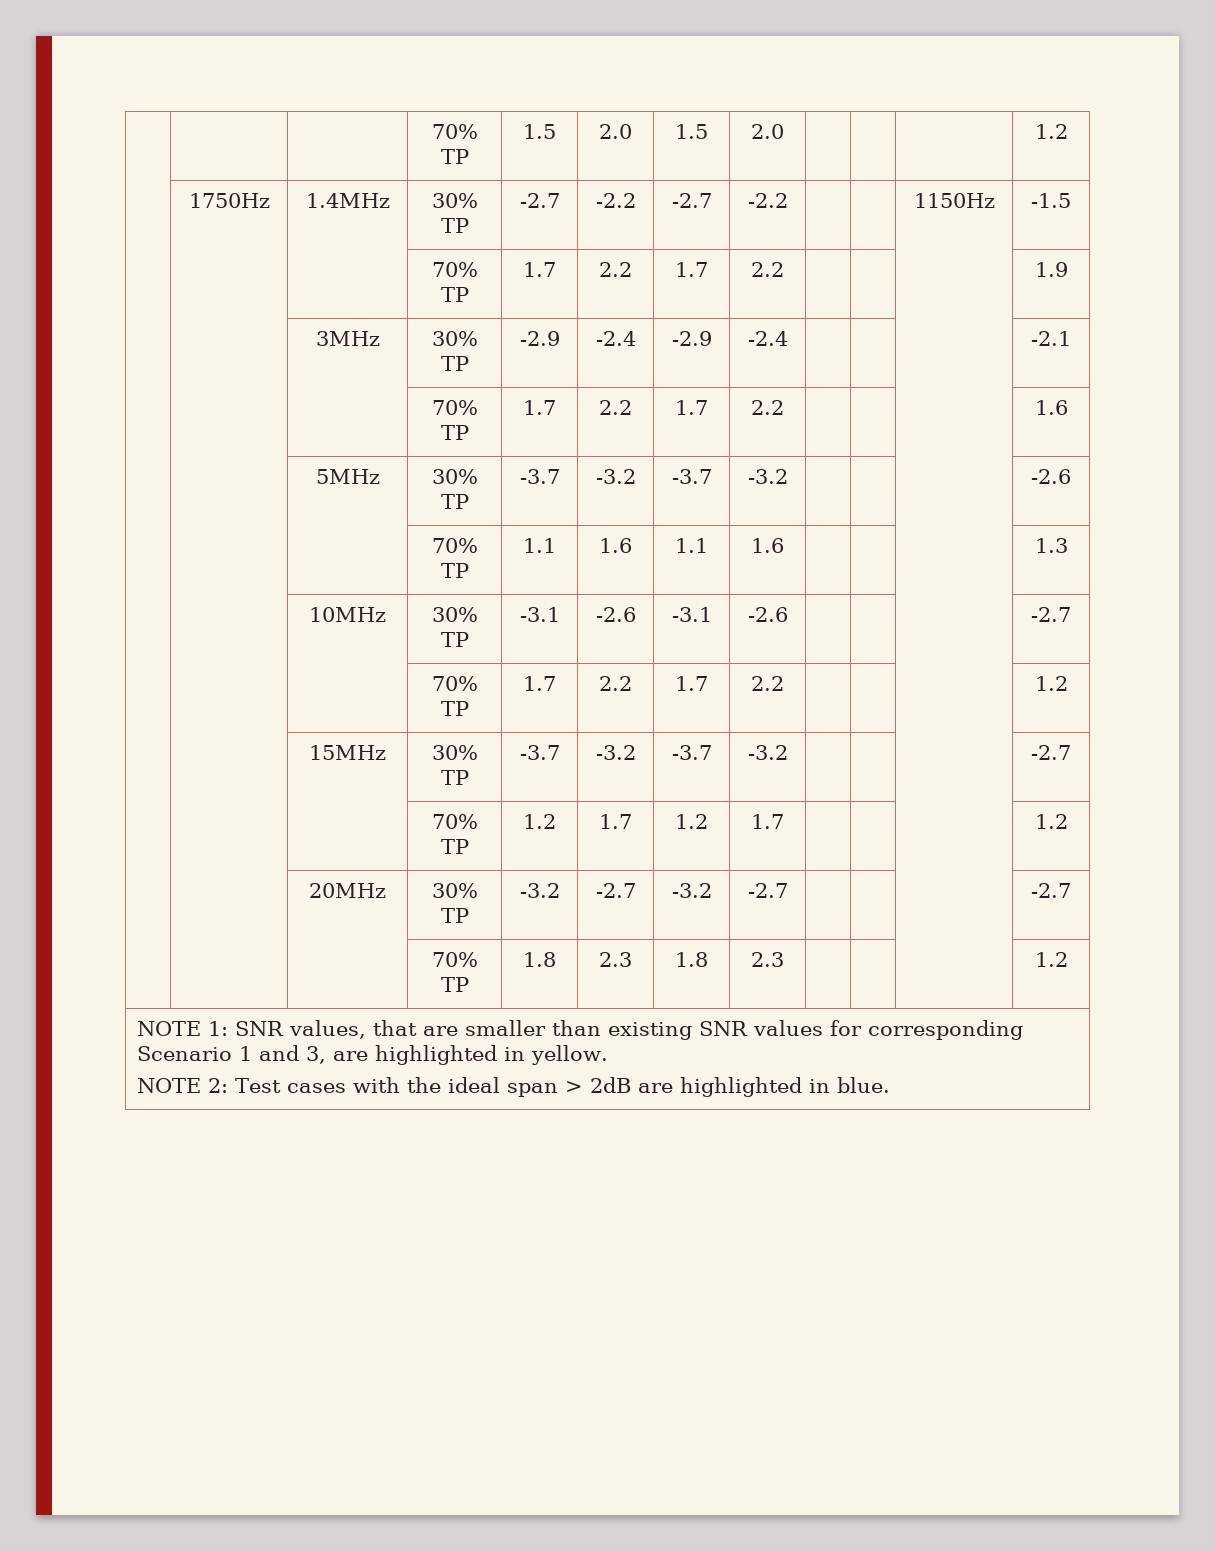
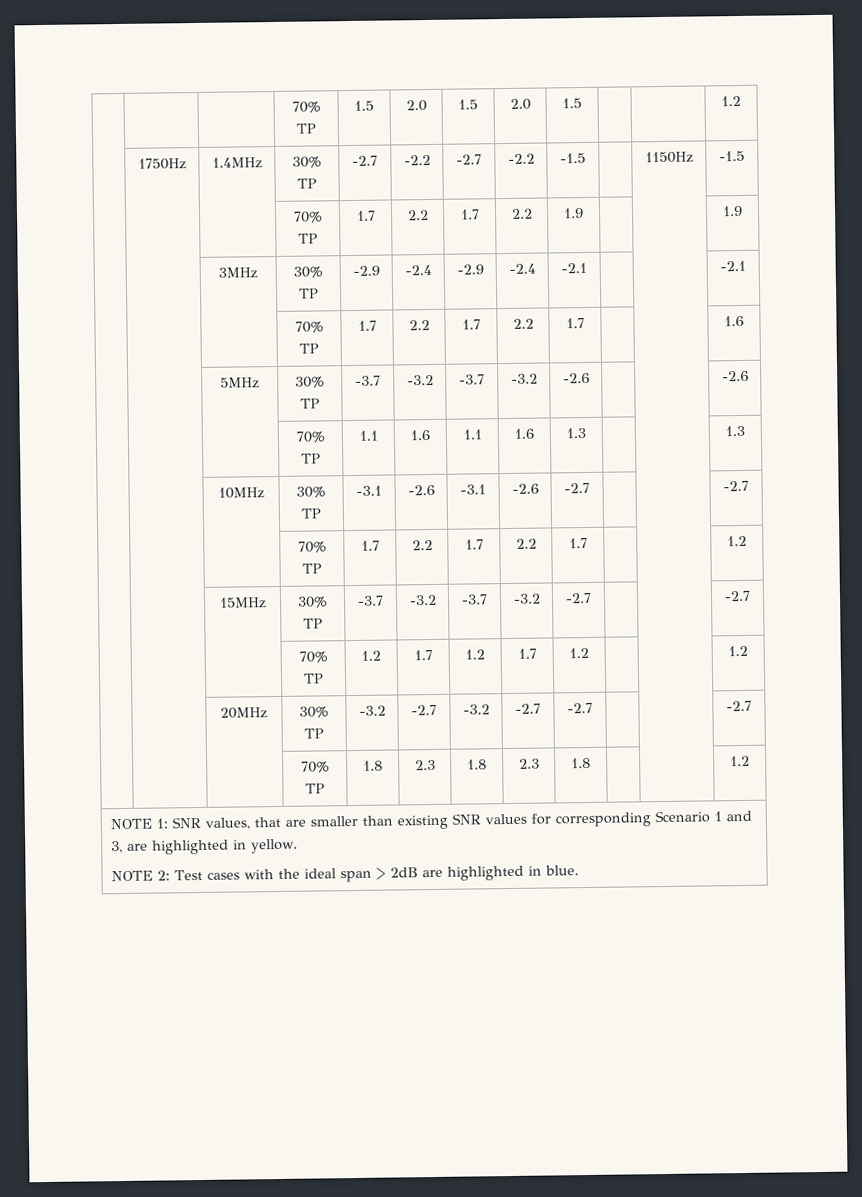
- | | | 70% TP | 1.5 | 2.0 | 1.5 | 2.0 | | | | 1.2
+ | | | 70% TP | 1.5 | 2.0 | 1.5 | 2.0 | 1.5 | | | 1.2
- | 1750Hz | 1.4MHz | 30% TP | -2.7 | -2.2 | -2.7 | -2.2 | | | 1150Hz | -1.5
+ | 1750Hz | 1.4MHz | 30% TP | -2.7 | -2.2 | -2.7 | -2.2 | -1.5 | | 1150Hz | -1.5
- | | | 70% TP | 1.7 | 2.2 | 1.7 | 2.2 | | | | 1.9
+ | | | 70% TP | 1.7 | 2.2 | 1.7 | 2.2 | 1.9 | | | 1.9
- | | 3MHz | 30% TP | -2.9 | -2.4 | -2.9 | -2.4 | | | | -2.1
+ | | 3MHz | 30% TP | -2.9 | -2.4 | -2.9 | -2.4 | -2.1 | | | -2.1
- | | | 70% TP | 1.7 | 2.2 | 1.7 | 2.2 | | | | 1.6
+ | | | 70% TP | 1.7 | 2.2 | 1.7 | 2.2 | 1.7 | | | 1.6
- | | 5MHz | 30% TP | -3.7 | -3.2 | -3.7 | -3.2 | | | | -2.6
+ | | 5MHz | 30% TP | -3.7 | -3.2 | -3.7 | -3.2 | -2.6 | | | -2.6
- | | | 70% TP | 1.1 | 1.6 | 1.1 | 1.6 | | | | 1.3
+ | | | 70% TP | 1.1 | 1.6 | 1.1 | 1.6 | 1.3 | | | 1.3
- | | 10MHz | 30% TP | -3.1 | -2.6 | -3.1 | -2.6 | | | | -2.7
+ | | 10MHz | 30% TP | -3.1 | -2.6 | -3.1 | -2.6 | -2.7 | | | -2.7
- | | | 70% TP | 1.7 | 2.2 | 1.7 | 2.2 | | | | 1.2
+ | | | 70% TP | 1.7 | 2.2 | 1.7 | 2.2 | 1.7 | | | 1.2
- | | 15MHz | 30% TP | -3.7 | -3.2 | -3.7 | -3.2 | | | | -2.7
+ | | 15MHz | 30% TP | -3.7 | -3.2 | -3.7 | -3.2 | -2.7 | | | -2.7
- | | | 70% TP | 1.2 | 1.7 | 1.2 | 1.7 | | | | 1.2
+ | | | 70% TP | 1.2 | 1.7 | 1.2 | 1.7 | 1.2 | | | 1.2
- | | 20MHz | 30% TP | -3.2 | -2.7 | -3.2 | -2.7 | | | | -2.7
+ | | 20MHz | 30% TP | -3.2 | -2.7 | -3.2 | -2.7 | -2.7 | | | -2.7
- | | | 70% TP | 1.8 | 2.3 | 1.8 | 2.3 | | | | 1.2
+ | | | 70% TP | 1.8 | 2.3 | 1.8 | 2.3 | 1.8 | | | 1.2

